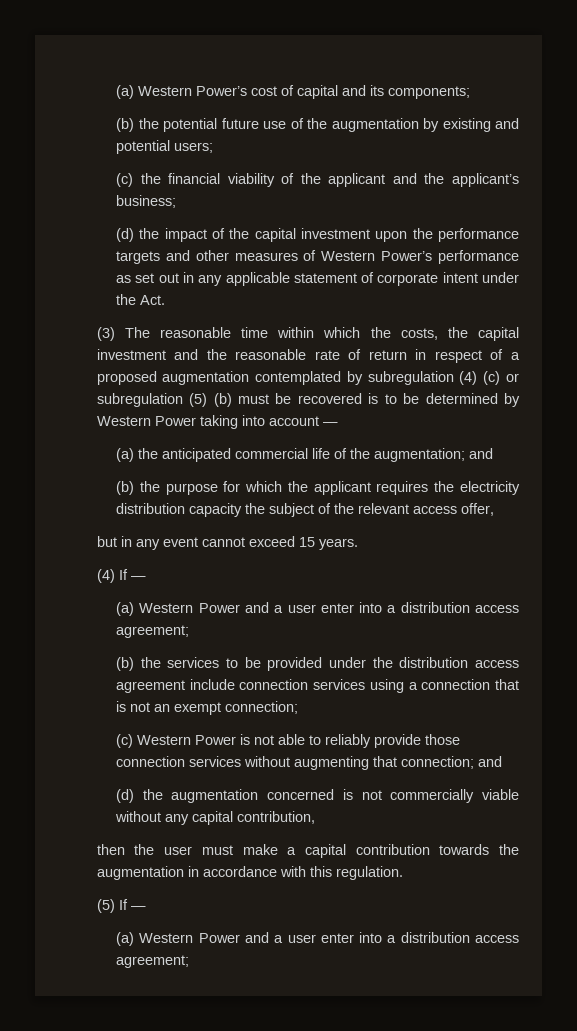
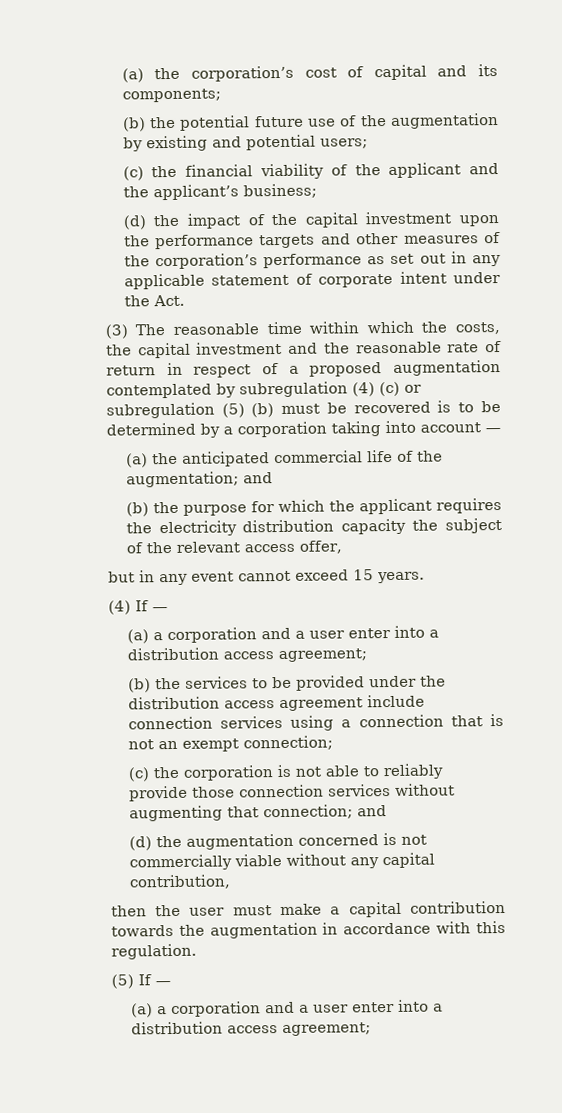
- (a) Western Power’s cost of capital and its components;
+ (a) the corporation’s cost of capital and its components;
- (d) the impact of the capital investment upon the performance targets and other measures of Western Power’s performance as set out in any applicable statement of corporate intent under the Act.
+ (d) the impact of the capital investment upon the performance targets and other measures of the corporation’s performance as set out in any applicable statement of corporate intent under the Act.
- (3) The reasonable time within which the costs, the capital investment and the reasonable rate of return in respect of a proposed augmentation contemplated by subregulation (4) (c) or subregulation (5) (b) must be recovered is to be determined by Western Power taking into account —
+ (3) The reasonable time within which the costs, the capital investment and the reasonable rate of return in respect of a proposed augmentation contemplated by subregulation (4) (c) or subregulation (5) (b) must be recovered is to be determined by a corporation taking into account —
  (4) If —
- (a) Western Power and a user enter into a distribution access agreement;
+ (a) a corporation and a user enter into a distribution access agreement;
- (c) Western Power is not able to reliably provide those connection services without augmenting that connection; and
+ (c) the corporation is not able to reliably provide those connection services without augmenting that connection; and
  (5) If —
- (a) Western Power and a user enter into a distribution access agreement;
+ (a) a corporation and a user enter into a distribution access agreement;

